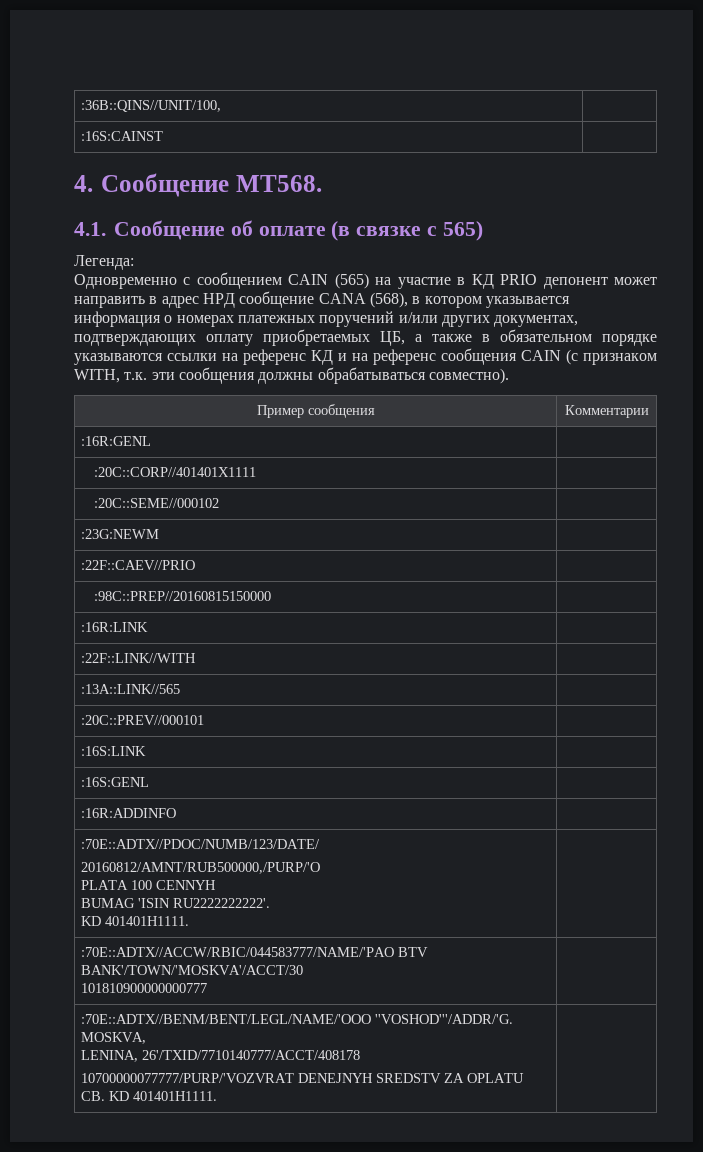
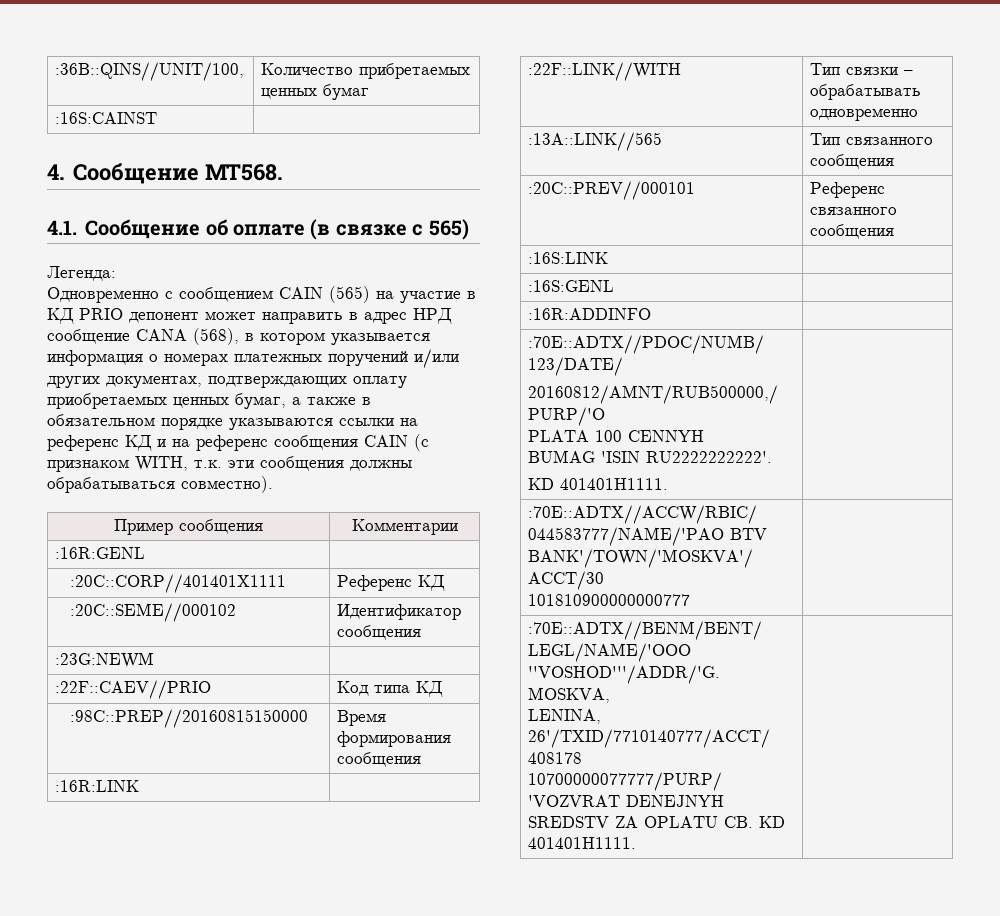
- :36B::QINS//UNIT/100, |
+ :36B::QINS//UNIT/100, | Количество прибретаемых ценных бумаг
- Одновременно с сообщением CAIN (565) на участие в КД PRIO депонент может направить в адрес НРД сообщение CANA (568), в котором указывается информация о номерах платежных поручений и/или других документах, подтверждающих оплату приобретаемых ЦБ, а также в обязательном порядке указываются ссылки на референс КД и на референс сообщения CAIN (с признаком WITH, т.к. эти сообщения должны обрабатываться совместно).
+ Одновременно с сообщением CAIN (565) на участие в КД PRIO депонент может направить в адрес НРД сообщение CANA (568), в котором указывается информация о номерах платежных поручений и/или других документах, подтверждающих оплату приобретаемых ценных бумаг, а также в обязательном порядке указываются ссылки на референс КД и на референс сообщения CAIN (с признаком WITH, т.к. эти сообщения должны обрабатываться совместно).
- :20C::CORP//401401X1111 |
+ :20C::CORP//401401X1111 | Референс КД
- :20C::SEME//000102 |
+ :20C::SEME//000102 | Идентификатор сообщения
- :22F::CAEV//PRIO |
- :98C::PREP//20160815150000 |
+ :22F::CAEV//PRIO | Код типа КД
+ :98C::PREP//20160815150000 | Время формирования сообщения
  :16R:LINK |
- :22F::LINK//WITH |
- :13A::LINK//565 |
- :20C::PREV//000101 |
+ :22F::LINK//WITH | Тип связки – обрабатывать одновременно
+ :13A::LINK//565 | Тип связанного сообщения
+ :20C::PREV//000101 | Референс связанного сообщения

